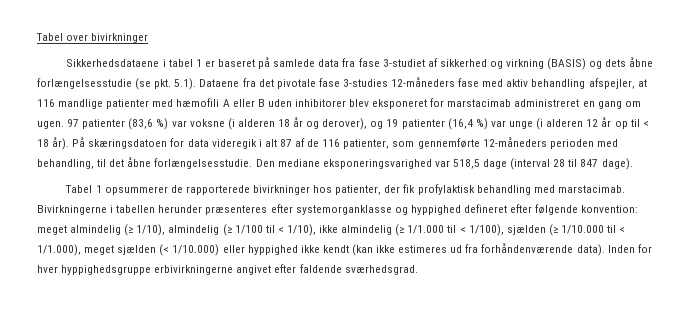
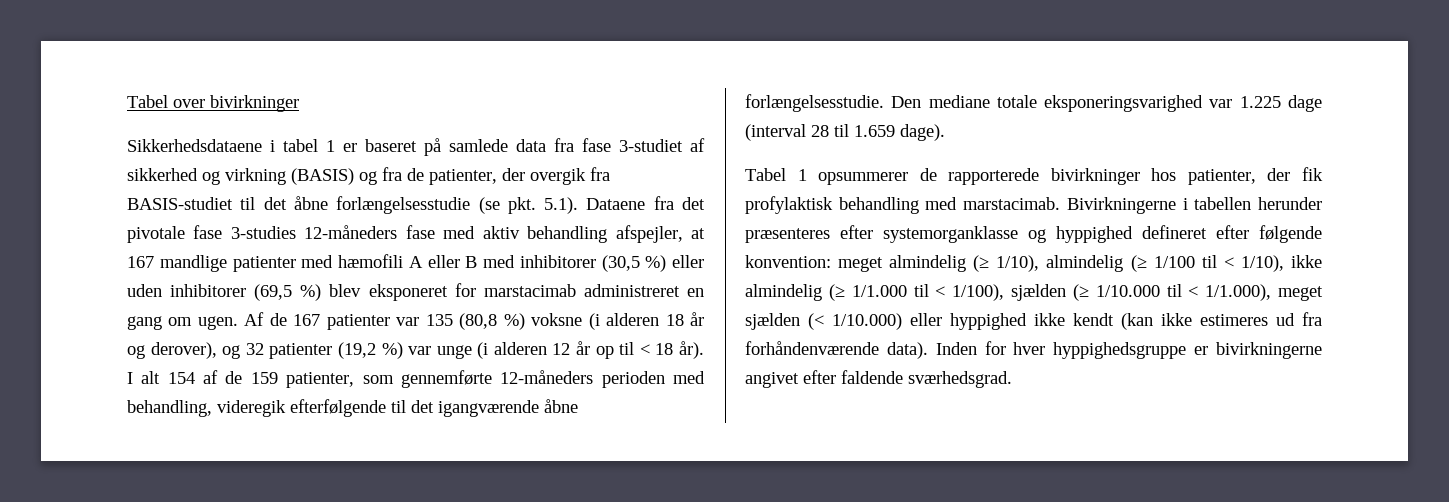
- Sikkerhedsdataene i tabel 1 er baseret på samlede data fra fase 3-studiet af sikkerhed og virkning (BASIS) og dets åbne forlængelsesstudie (se pkt. 5.1). Dataene fra det pivotale fase 3-studies 12-måneders fase med aktiv behandling afspejler, at 116 mandlige patienter med hæmofili A eller B uden inhibitorer blev eksponeret for marstacimab administreret en gang om ugen.
+ Sikkerhedsdataene i tabel 1 er baseret på samlede data fra fase 3-studiet af sikkerhed og virkning (BASIS) og fra de patienter, der overgik fra BASIS-studiet til det åbne forlængelsesstudie (se pkt. 5.1). Dataene fra det pivotale fase 3-studies 12-måneders fase med aktiv behandling afspejler, at 167 mandlige patienter med hæmofili A eller B med inhibitorer (30,5 %) eller uden inhibitorer (69,5 %) blev eksponeret for marstacimab administreret en gang om ugen.
- 97 patienter (83,6 %) var voksne (i alderen 18 år og derover), og 19 patienter (16,4 %) var unge (i alderen 12 år op til < 18 år).
+ Af de 167 patienter var 135 (80,8 %) voksne (i alderen 18 år og derover), og 32 patienter (19,2 %) var unge (i alderen 12 år op til < 18 år).
- På skæringsdatoen for data videregik i alt 87 af de 116 patienter, som gennemførte 12-måneders perioden med behandling, til det åbne forlængelsesstudie.
+ I alt 154 af de 159 patienter, som gennemførte 12-måneders perioden med behandling, videregik efterfølgende til det igangværende åbne forlængelsesstudie.
- Den mediane eksponeringsvarighed var 518,5 dage (interval 28 til 847 dage).
+ Den mediane totale eksponeringsvarighed var 1.225 dage (interval 28 til 1.659 dage).
- Inden for hver hyppighedsgruppe erbivirkningerne angivet efter faldende sværhedsgrad.
+ Inden for hver hyppighedsgruppe er bivirkningerne angivet efter faldende sværhedsgrad.

